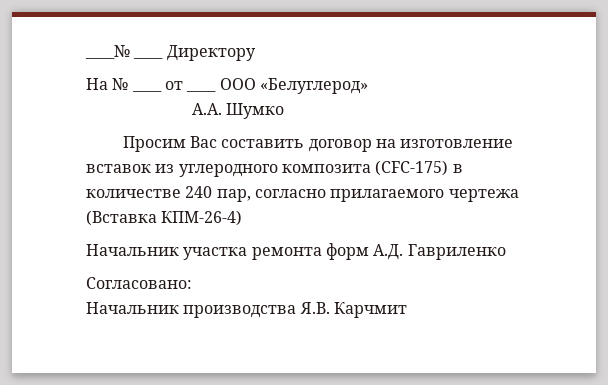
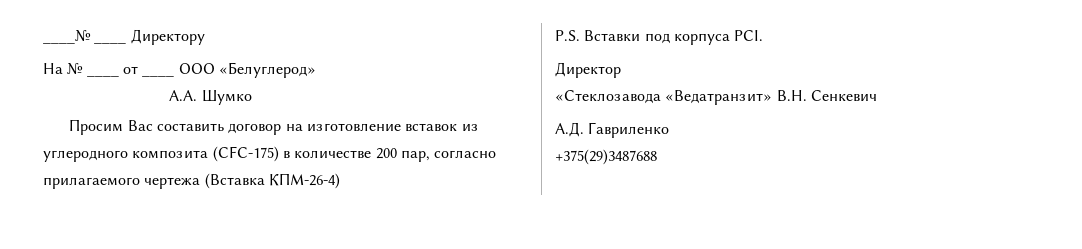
- Просим Вас составить договор на изготовление вставок из углеродного композита (CFC-175) в количестве 240 пар, согласно прилагаемого чертежа (Вставка КПМ-26-4)
+ Просим Вас составить договор на изготовление вставок из углеродного композита (CFC-175) в количестве 200 пар, согласно прилагаемого чертежа (Вставка КПМ-26-4)
- Начальник участка ремонта форм А.Д. Гавриленко
- Согласовано:
- Начальник производства Я.В. Карчмит
+ P.S. Вставки под корпуса PCI.
+ Директор
+ «Стеклозавода «Ведатранзит» В.Н. Сенкевич
+ А.Д. Гавриленко
+ +375(29)3487688

